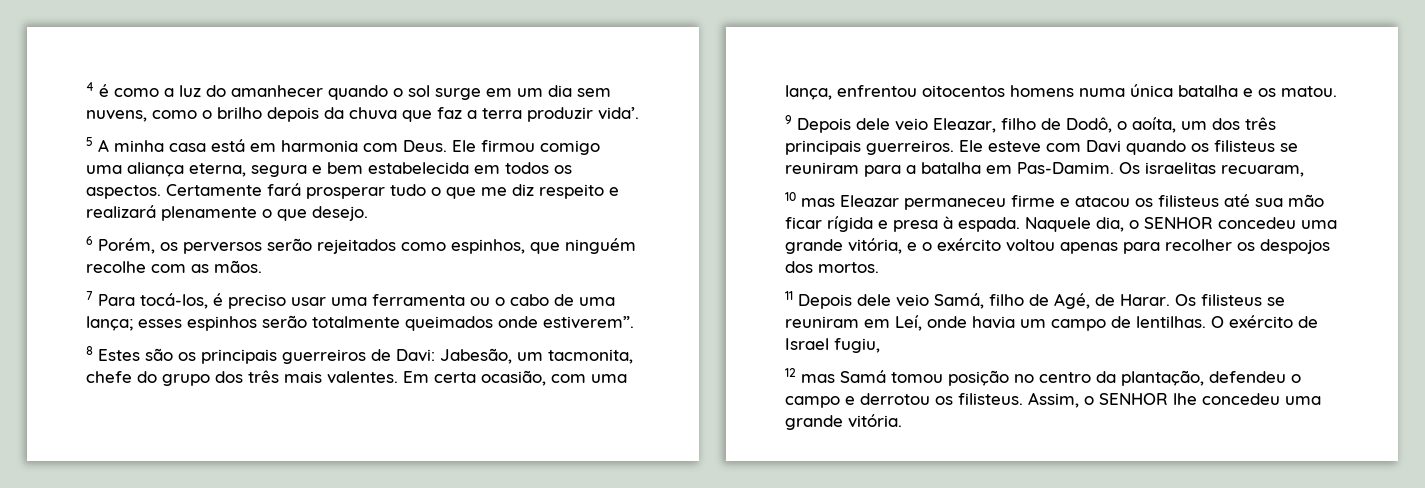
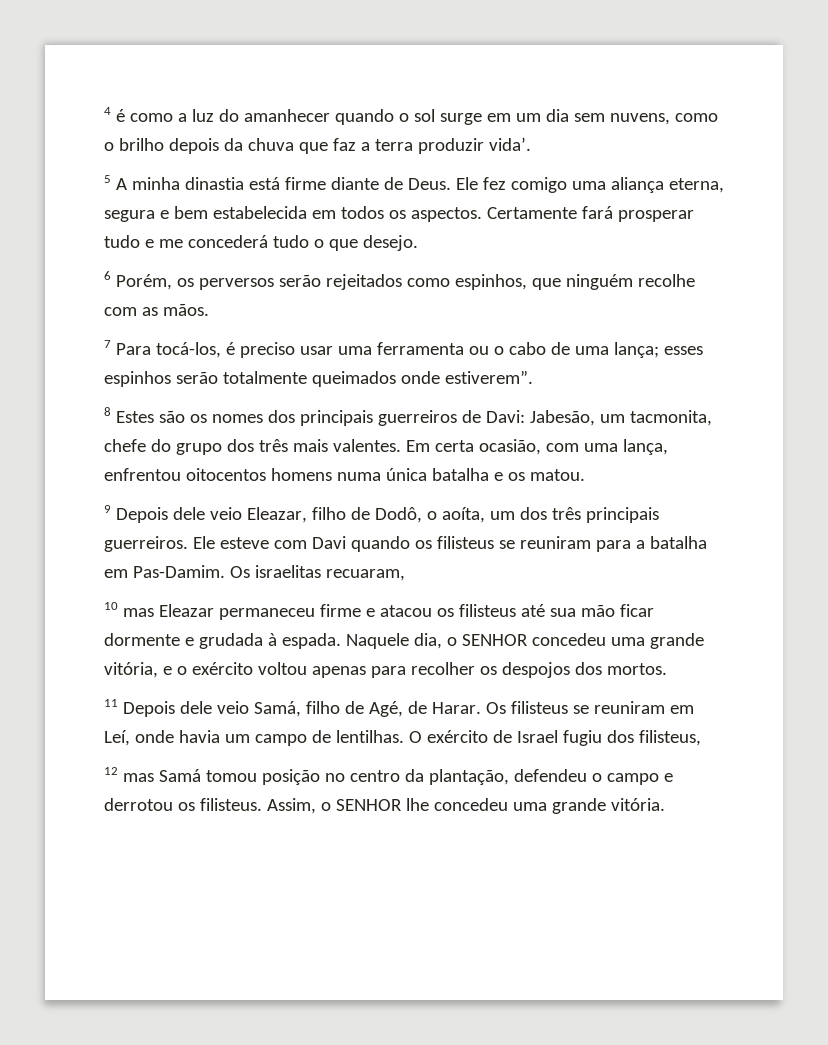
- 5 A minha casa está em harmonia com Deus.
+ 5 A minha dinastia está firme diante de Deus.
- Ele firmou comigo uma aliança eterna, segura e bem estabelecida em todos os aspectos.
+ Ele fez comigo uma aliança eterna, segura e bem estabelecida em todos os aspectos.
- Certamente fará prosperar tudo o que me diz respeito e realizará plenamente o que desejo.
+ Certamente fará prosperar tudo e me concederá tudo o que desejo.
- 8 Estes são os principais guerreiros de Davi: Jabesão, um tacmonita, chefe do grupo dos três mais valentes.
+ 8 Estes são os nomes dos principais guerreiros de Davi: Jabesão, um tacmonita, chefe do grupo dos três mais valentes.
- 10 mas Eleazar permaneceu firme e atacou os filisteus até sua mão ficar rígida e presa à espada.
+ 10 mas Eleazar permaneceu firme e atacou os filisteus até sua mão ficar dormente e grudada à espada.
- O exército de Israel fugiu,
+ O exército de Israel fugiu dos filisteus,

